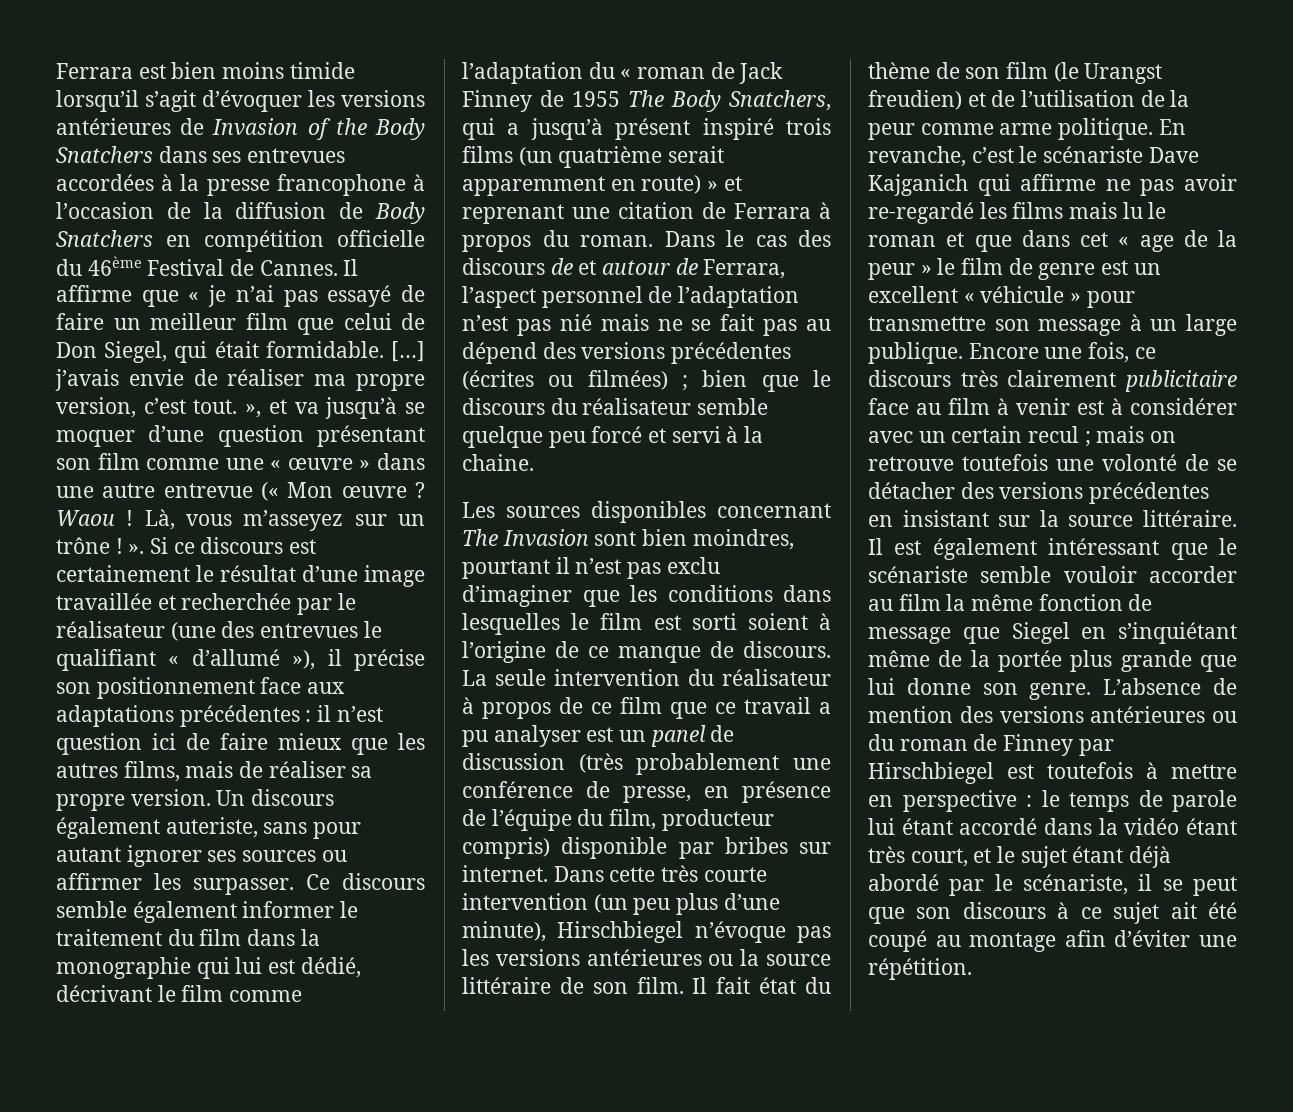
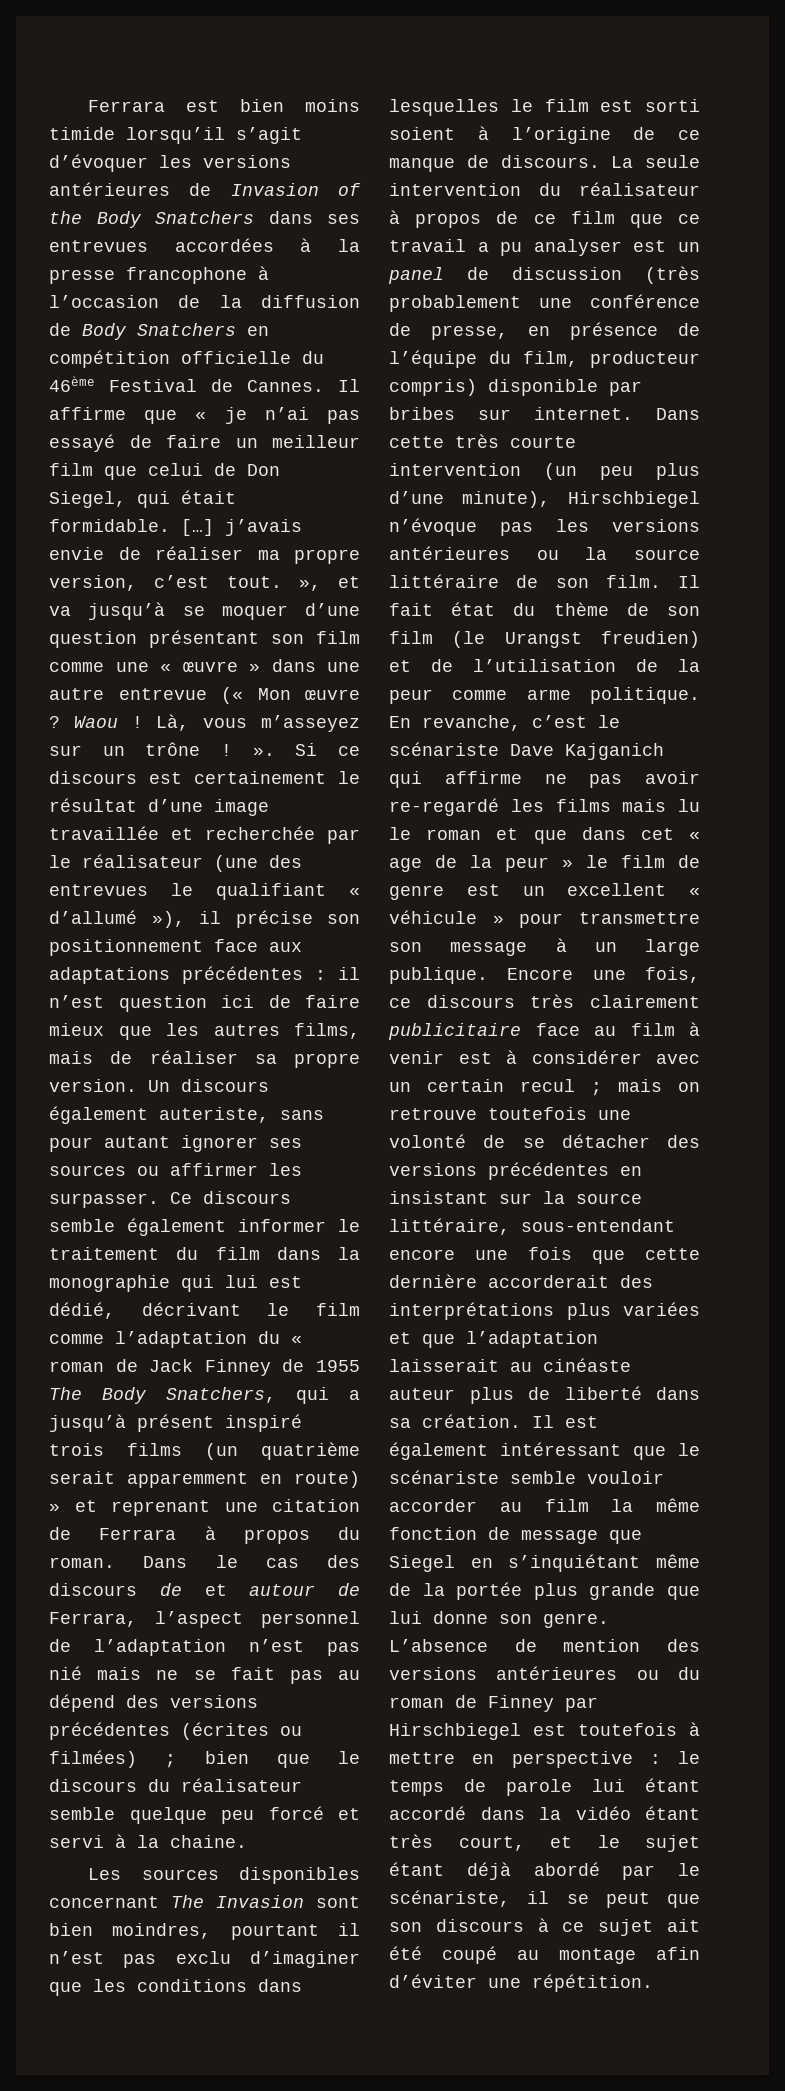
- Encore une fois, ce discours très clairement publicitaire face au film à venir est à considérer avec un certain recul ; mais on retrouve toutefois une volonté de se détacher des versions précédentes en insistant sur la source littéraire.
+ Encore une fois, ce discours très clairement publicitaire face au film à venir est à considérer avec un certain recul ; mais on retrouve toutefois une volonté de se détacher des versions précédentes en insistant sur la source littéraire, sous-entendant encore une fois que cette dernière accorderait des interprétations plus variées et que l’adaptation laisserait au cinéaste auteur plus de liberté dans sa création.

